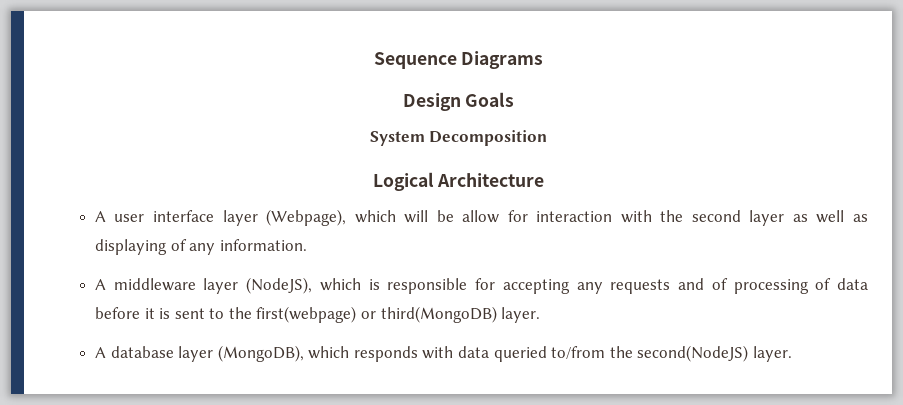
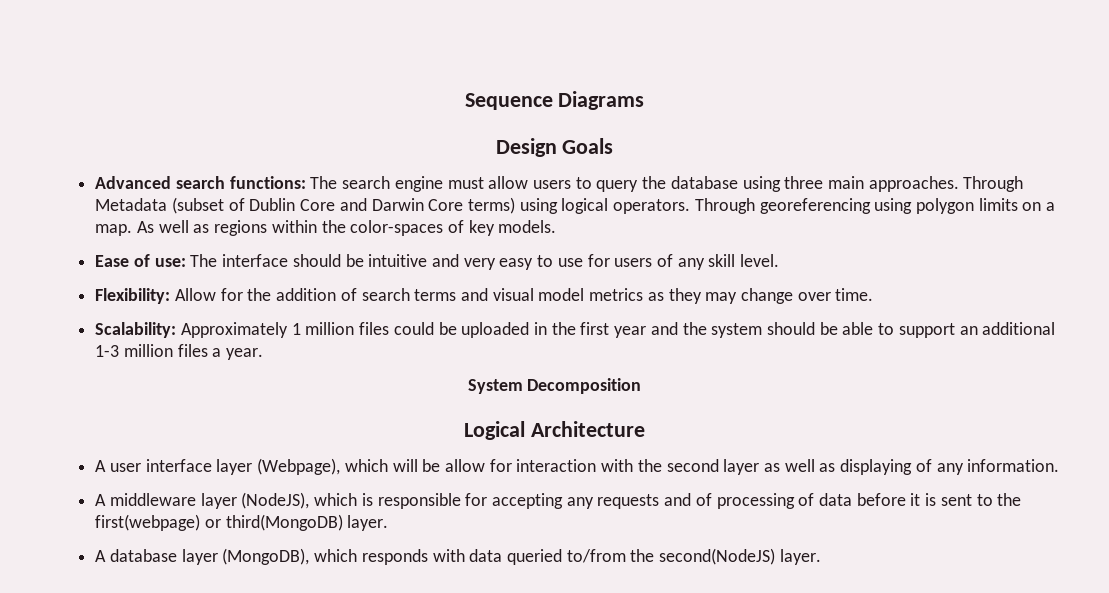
+ Advanced search functions: The search engine must allow users to query the database using three main approaches. Through Metadata (subset of Dublin Core and Darwin Core terms) using logical operators. Through georeferencing using polygon limits on a map. As well as regions within the color-spaces of key models.
+ Ease of use: The interface should be intuitive and very easy to use for users of any skill level.
+ Flexibility: Allow for the addition of search terms and visual model metrics as they may change over time.
+ Scalability: Approximately 1 million files could be uploaded in the first year and the system should be able to support an additional 1-3 million files a year.

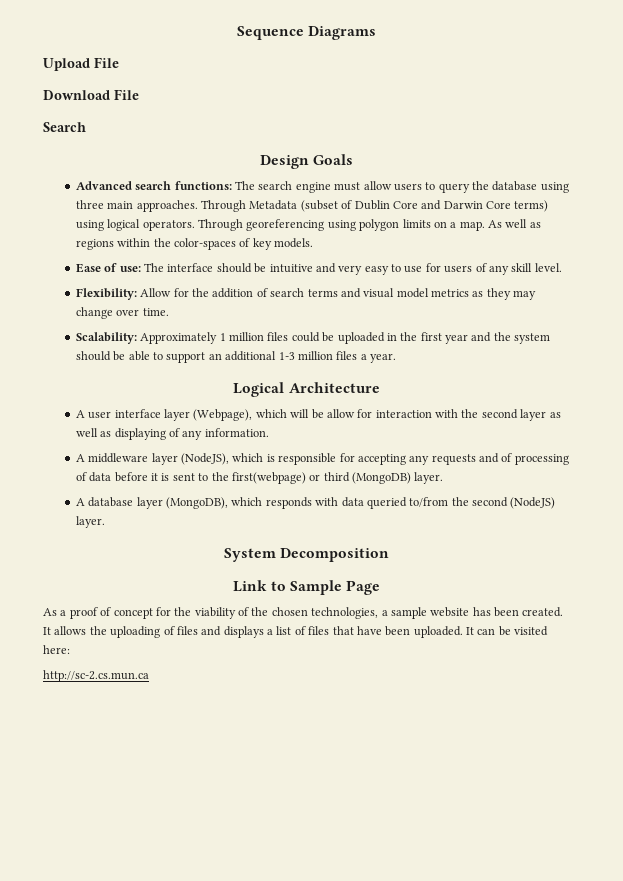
+ Upload File
+ Download File
+ Search
- System Decomposition
- A middleware layer (NodeJS), which is responsible for accepting any requests and of processing of data before it is sent to the first(webpage) or third(MongoDB) layer.
+ A middleware layer (NodeJS), which is responsible for accepting any requests and of processing of data before it is sent to the first(webpage) or third (MongoDB) layer.
- A database layer (MongoDB), which responds with data queried to/from the second(NodeJS) layer.
+ A database layer (MongoDB), which responds with data queried to/from the second (NodeJS) layer.
+ System Decomposition
+ Link to Sample Page
+ As a proof of concept for the viability of the chosen technologies, a sample website has been created. It allows the uploading of files and displays a list of files that have been uploaded. It can be visited here:
+ http://sc-2.cs.mun.ca

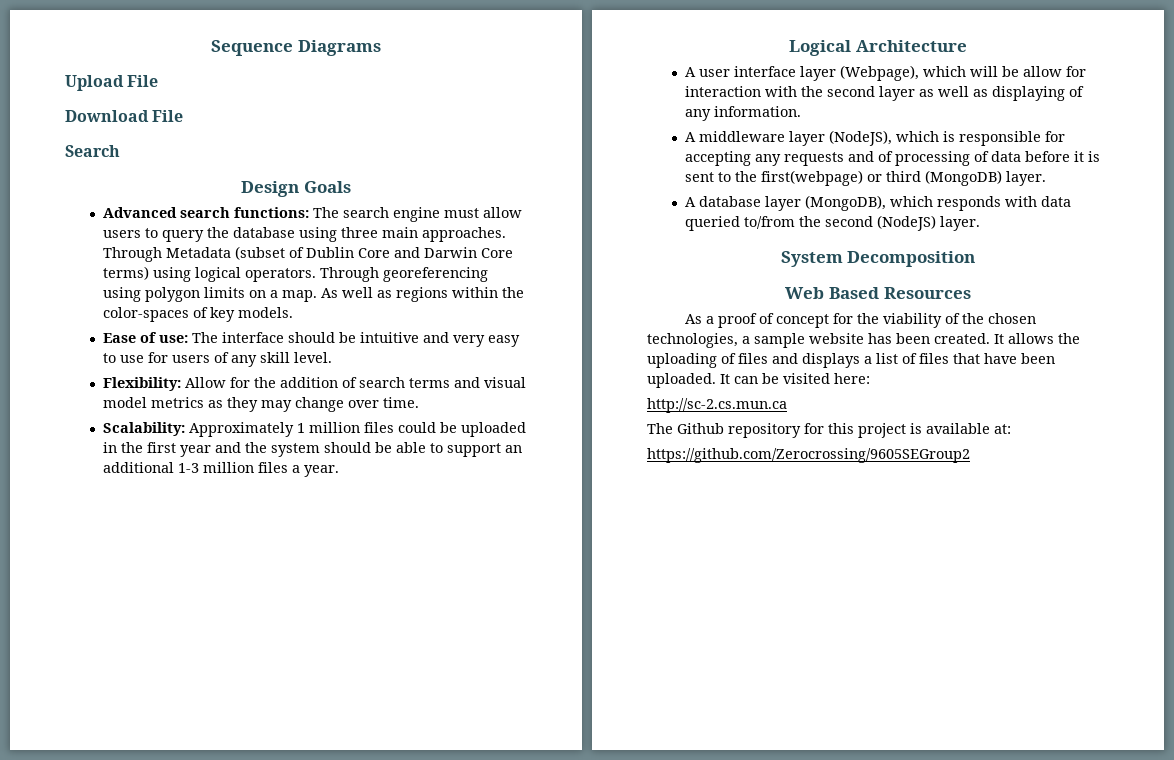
- Link to Sample Page
+ Web Based Resources
+ The Github repository for this project is available at:
+ https://github.com/Zerocrossing/9605SEGroup2

